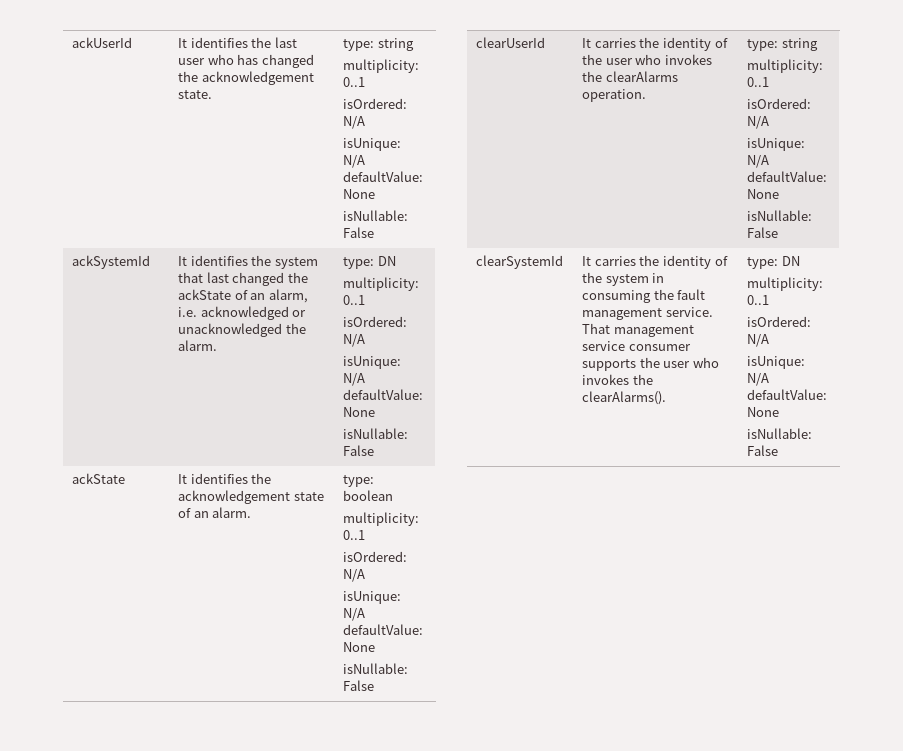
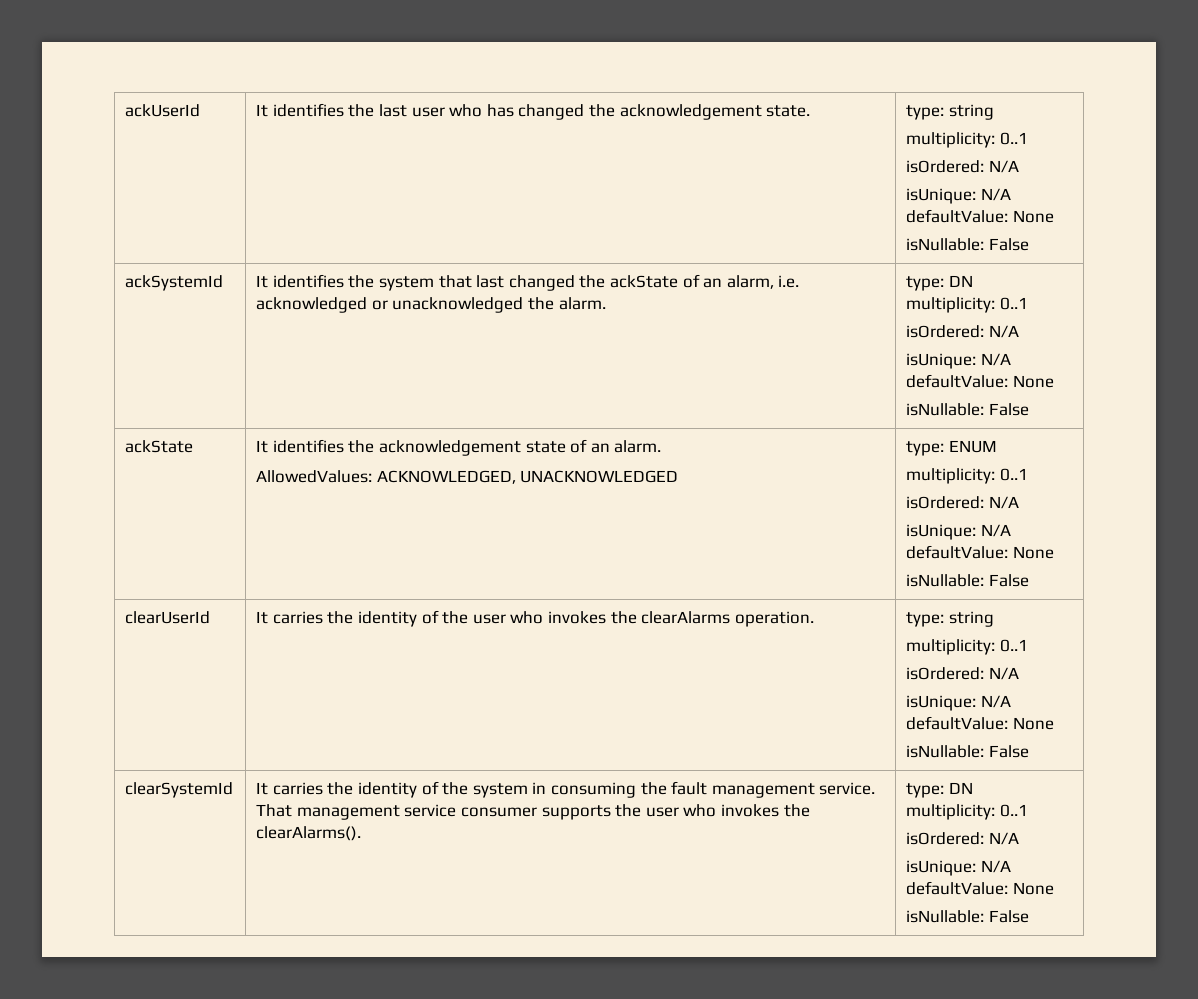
- ackState | It identifies the acknowledgement state of an alarm. | type: boolean
+ ackState | It identifies the acknowledgement state of an alarm.
+ AllowedValues: ACKNOWLEDGED, UNACKNOWLEDGED | type: ENUM

